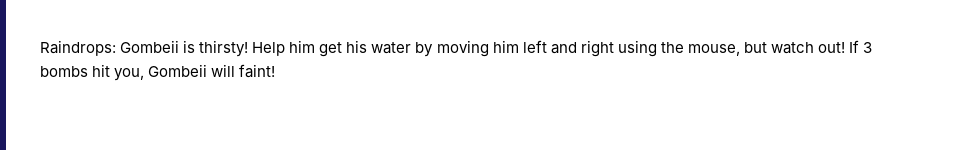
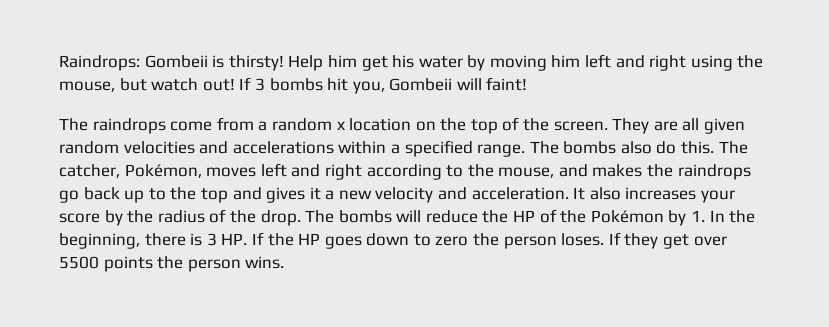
+ The raindrops come from a random x location on the top of the screen. They are all given random velocities and accelerations within a specified range. The bombs also do this. The catcher, Pokémon, moves left and right according to the mouse, and makes the raindrops go back up to the top and gives it a new velocity and acceleration. It also increases your score by the radius of the drop. The bombs will reduce the HP of the Pokémon by 1. In the beginning, there is 3 HP. If the HP goes down to zero the person loses. If they get over 5500 points the person wins.

